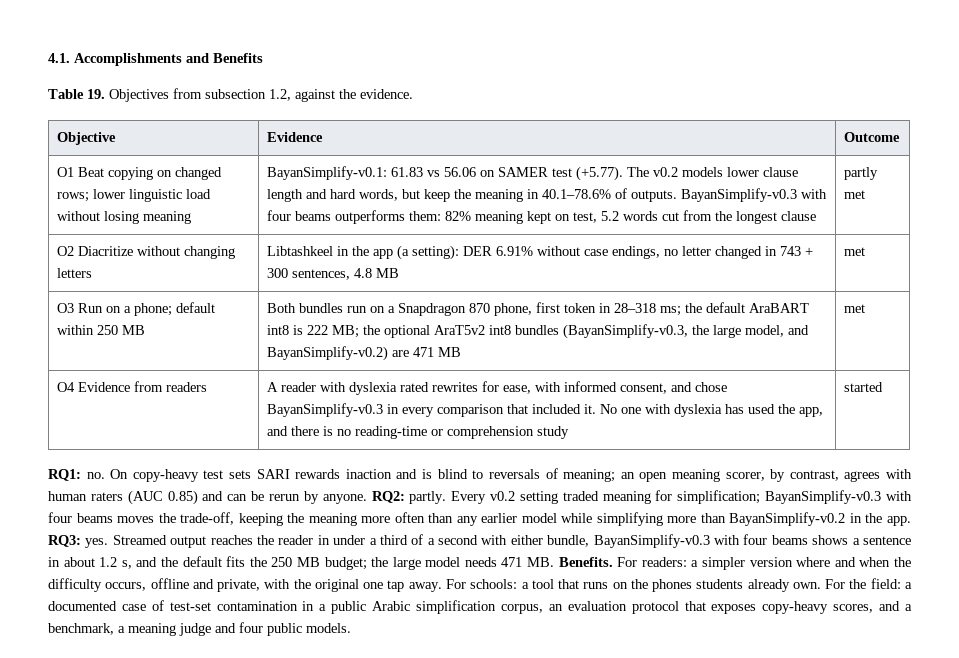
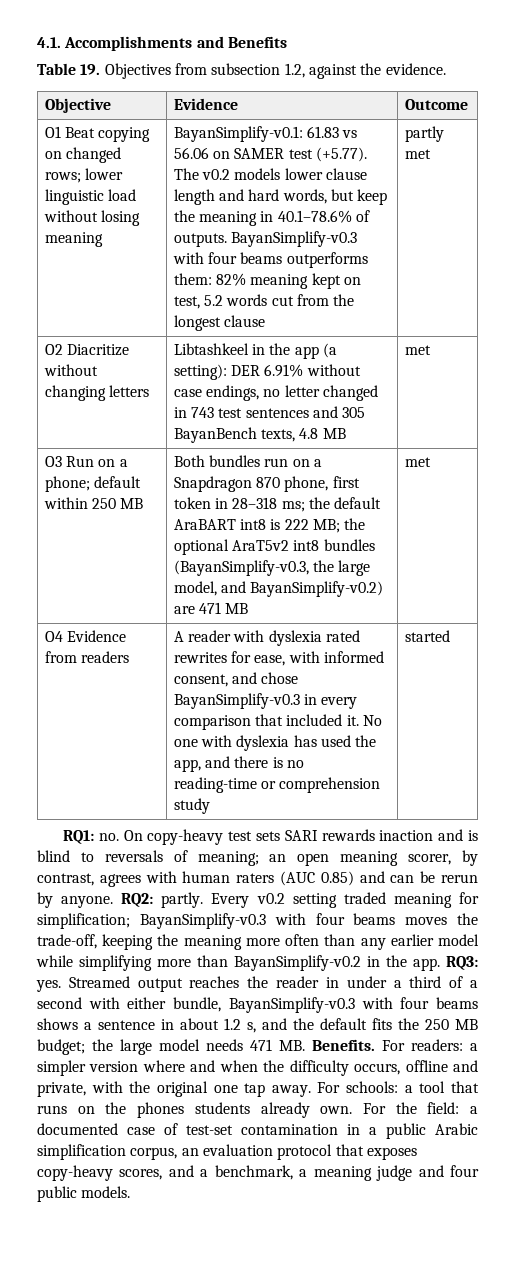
- O2 Diacritize without changing letters | Libtashkeel in the app (a setting): DER 6.91% without case endings, no letter changed in 743 + 300 sentences, 4.8 MB | met
+ O2 Diacritize without changing letters | Libtashkeel in the app (a setting): DER 6.91% without case endings, no letter changed in 743 test sentences and 305 BayanBench texts, 4.8 MB | met

